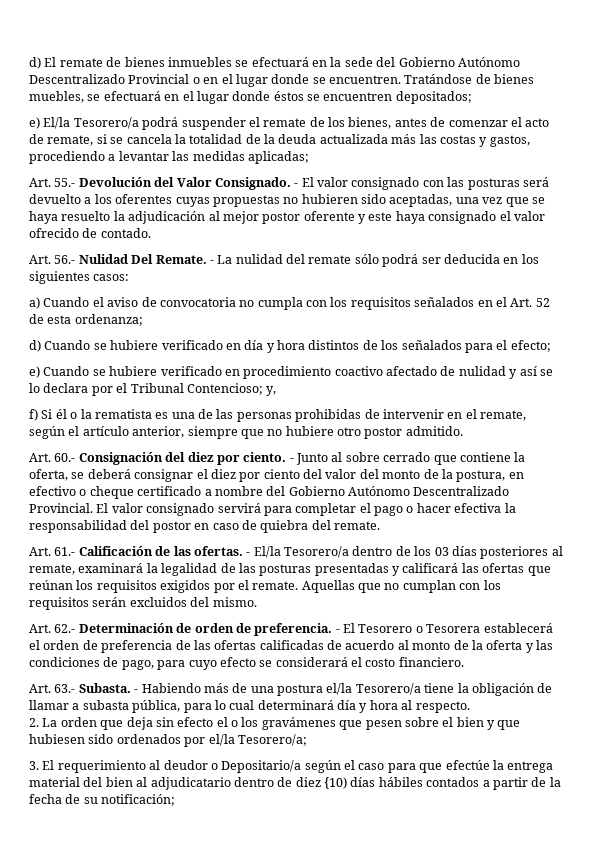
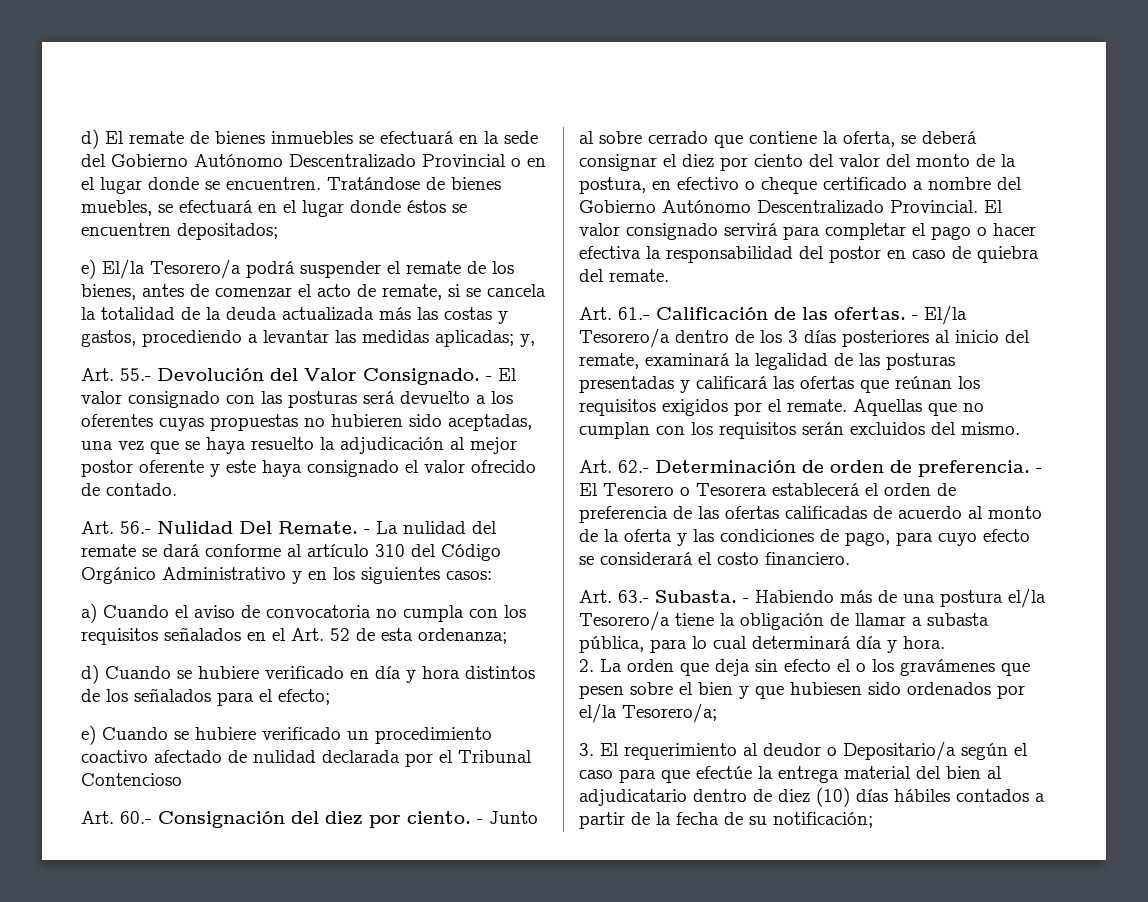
- e) El/la Tesorero/a podrá suspender el remate de los bienes, antes de comenzar el acto de remate, si se cancela la totalidad de la deuda actualizada más las costas y gastos, procediendo a levantar las medidas aplicadas;
+ e) El/la Tesorero/a podrá suspender el remate de los bienes, antes de comenzar el acto de remate, si se cancela la totalidad de la deuda actualizada más las costas y gastos, procediendo a levantar las medidas aplicadas; y,
- - La nulidad del remate sólo podrá ser deducida en los siguientes casos:
+ - La nulidad del remate se dará conforme al artículo 310 del Código Orgánico Administrativo y en los siguientes casos:
- e) Cuando se hubiere verificado en procedimiento coactivo afectado de nulidad y así se lo declara por el Tribunal Contencioso; y,
- f) Si él o la rematista es una de las personas prohibidas de intervenir en el remate, según el artículo anterior, siempre que no hubiere otro postor admitido.
+ e) Cuando se hubiere verificado un procedimiento coactivo afectado de nulidad declarada por el Tribunal Contencioso
- - El/la Tesorero/a dentro de los 03 días posteriores al remate, examinará la legalidad de las posturas presentadas y calificará las ofertas que reúnan los requisitos exigidos por el remate.
+ - El/la Tesorero/a dentro de los 3 días posteriores al inicio del remate, examinará la legalidad de las posturas presentadas y calificará las ofertas que reúnan los requisitos exigidos por el remate.
- - Habiendo más de una postura el/la Tesorero/a tiene la obligación de llamar a subasta pública, para lo cual determinará día y hora al respecto.
+ - Habiendo más de una postura el/la Tesorero/a tiene la obligación de llamar a subasta pública, para lo cual determinará día y hora.
- 3. El requerimiento al deudor o Depositario/a según el caso para que efectúe la entrega material del bien al adjudicatario dentro de diez {10) días hábiles contados a partir de la fecha de su notificación;
+ 3. El requerimiento al deudor o Depositario/a según el caso para que efectúe la entrega material del bien al adjudicatario dentro de diez (10) días hábiles contados a partir de la fecha de su notificación;

